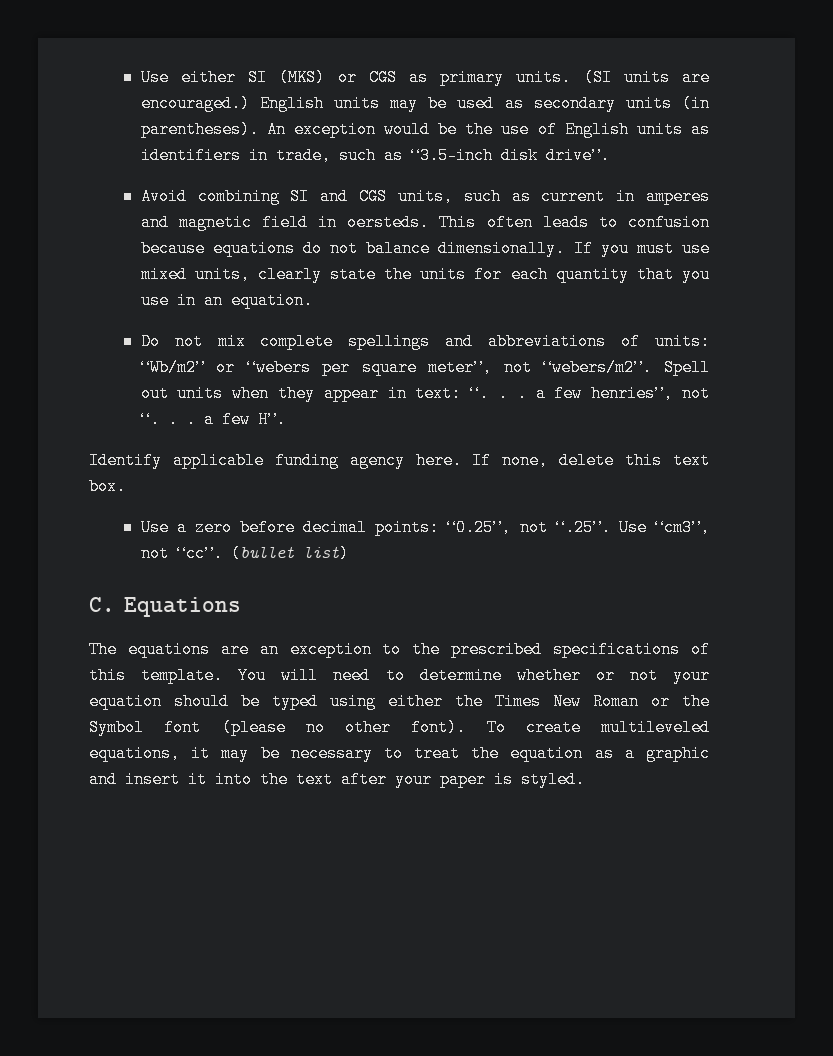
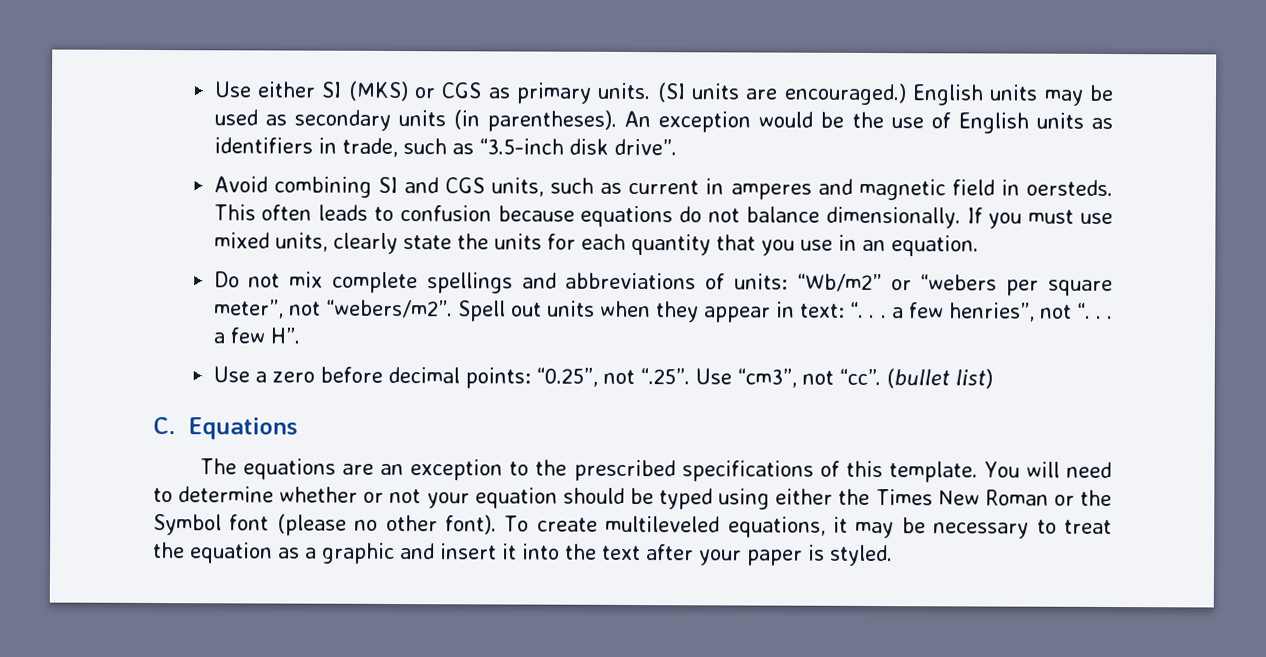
- Identify applicable funding agency here. If none, delete this text box.

